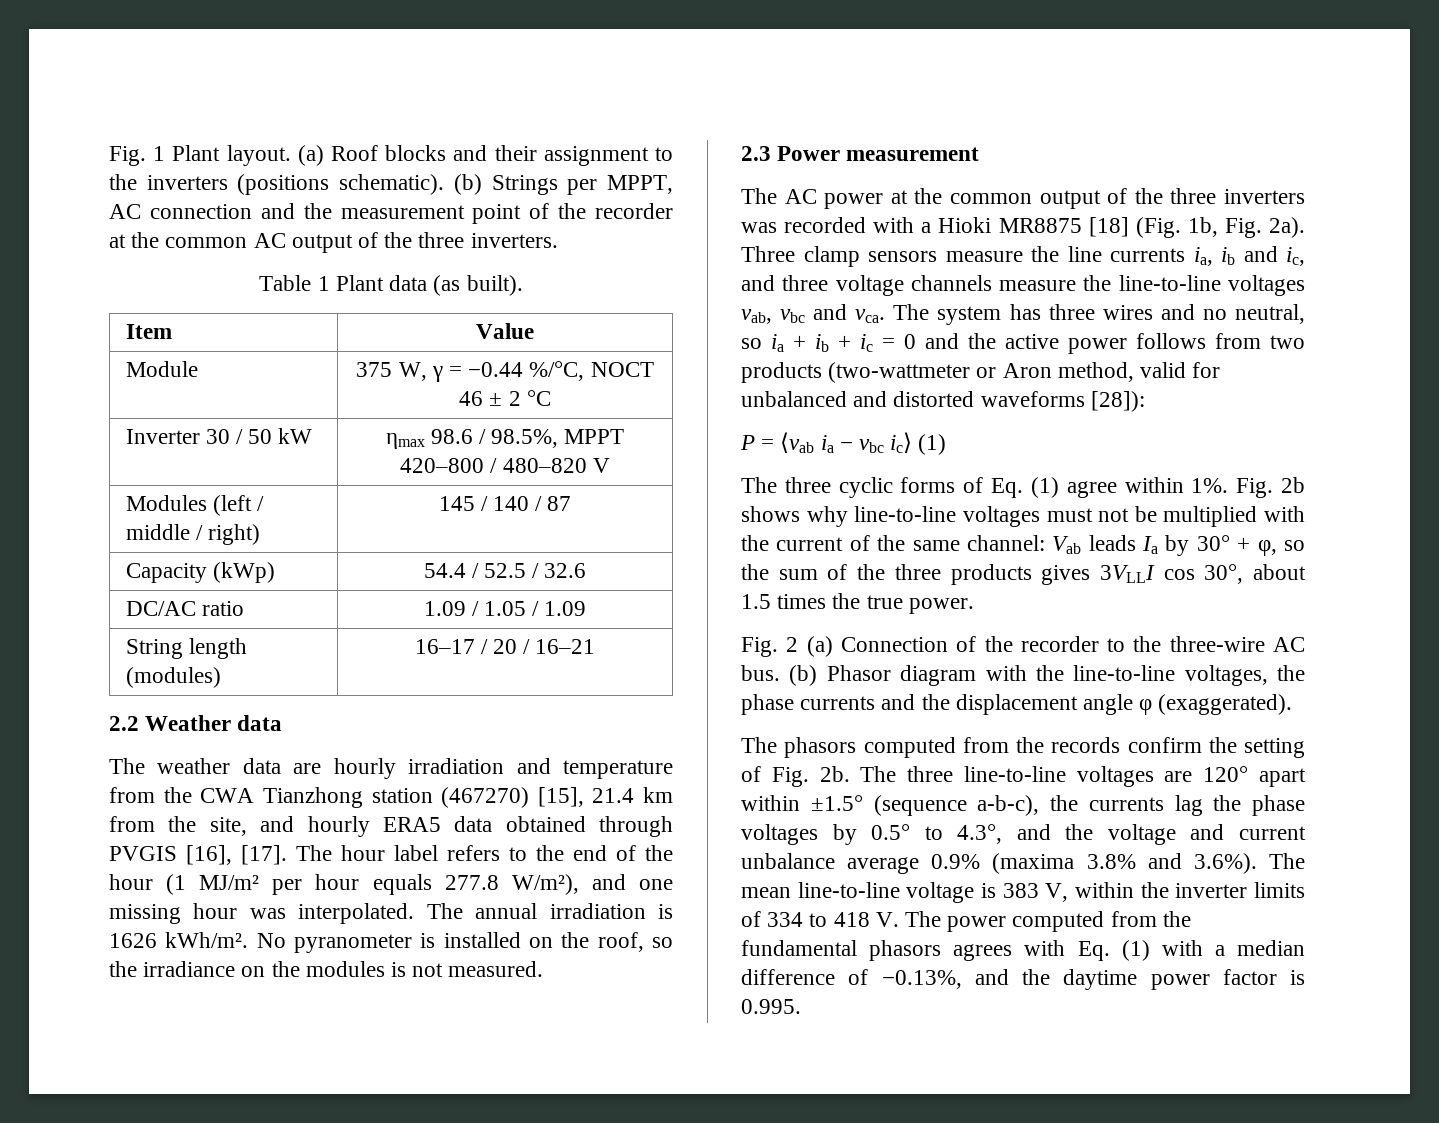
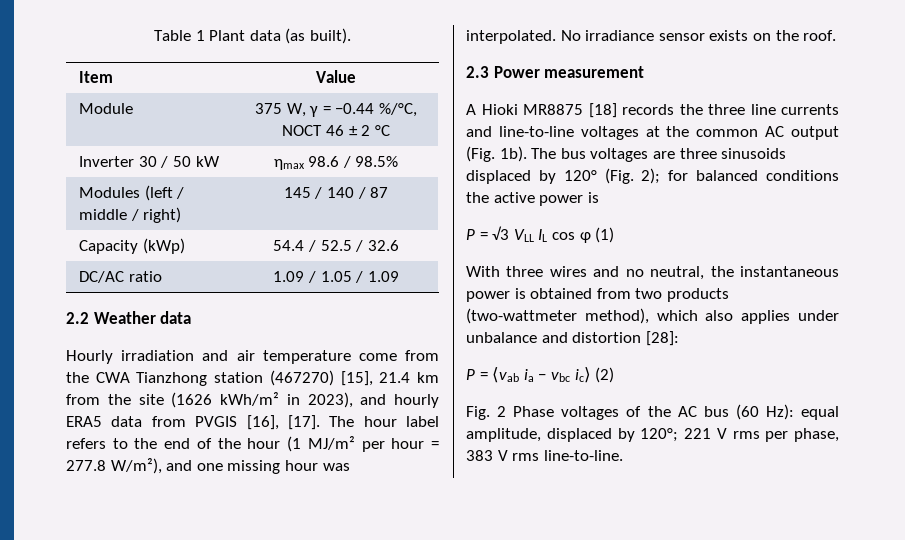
- Fig. 1 Plant layout. (a) Roof blocks and their assignment to the inverters (positions schematic). (b) Strings per MPPT, AC connection and the measurement point of the recorder at the common AC output of the three inverters.
- Inverter 30 / 50 kW | ηmax 98.6 / 98.5%, MPPT 420–800 / 480–820 V
+ Inverter 30 / 50 kW | ηmax 98.6 / 98.5%
- String length (modules) | 16–17 / 20 / 16–21
  2.2 Weather data
- The weather data are hourly irradiation and temperature from the CWA Tianzhong station (467270) [15], 21.4 km from the site, and hourly ERA5 data obtained through PVGIS [16], [17].
+ Hourly irradiation and air temperature come from the CWA Tianzhong station (467270) [15], 21.4 km from the site (1626 kWh/m² in 2023), and hourly ERA5 data from PVGIS [16], [17].
- The hour label refers to the end of the hour (1 MJ/m² per hour equals 277.8 W/m²), and one missing hour was interpolated.
+ The hour label refers to the end of the hour (1 MJ/m² per hour = 277.8 W/m²), and one missing hour was interpolated.
- The annual irradiation is 1626 kWh/m². No pyranometer is installed on the roof, so the irradiance on the modules is not measured.
+ No irradiance sensor exists on the roof.
  2.3 Power measurement
- The AC power at the common output of the three inverters was recorded with a Hioki MR8875 [18] (Fig. 1b, Fig. 2a). Three clamp sensors measure the line currents ia, ib and ic, and three voltage channels measure the line-to-line voltages vab, vbc and vca. The system has three wires and no neutral, so ia + ib + ic = 0 and the active power follows from two products (two-wattmeter or Aron method, valid for unbalanced and distorted waveforms [28]):
+ A Hioki MR8875 [18] records the three line currents and line-to-line voltages at the common AC output (Fig. 1b). The bus voltages are three sinusoids displaced by 120° (Fig. 2); for balanced conditions the active power is
+ P = √3 VLL IL cos φ (1)
+ With three wires and no neutral, the instantaneous power is obtained from two products (two-wattmeter method), which also applies under unbalance and distortion [28]:
- P = ⟨vab ia − vbc ic⟩ (1)
- The three cyclic forms of Eq. (1) agree within 1%. Fig. 2b shows why line-to-line voltages must not be multiplied with the current of the same channel: Vab leads Ia by 30° + φ, so the sum of the three products gives 3VLLI cos 30°, about 1.5 times the true power.
- Fig. 2 (a) Connection of the recorder to the three-wire AC bus. (b) Phasor diagram with the line-to-line voltages, the phase currents and the displacement angle φ (exaggerated).
- The phasors computed from the records confirm the setting of Fig. 2b. The three line-to-line voltages are 120° apart within ±1.5° (sequence a-b-c), the currents lag the phase voltages by 0.5° to 4.3°, and the voltage and current unbalance average 0.9% (maxima 3.8% and 3.6%). The mean line-to-line voltage is 383 V, within the inverter limits of 334 to 418 V. The power computed from the fundamental phasors agrees with Eq. (1) with a median difference of −0.13%, and the daytime power factor is 0.995.
+ P = ⟨vab ia − vbc ic⟩ (2)
+ Fig. 2 Phase voltages of the AC bus (60 Hz): equal amplitude, displaced by 120°; 221 V rms per phase, 383 V rms line-to-line.

